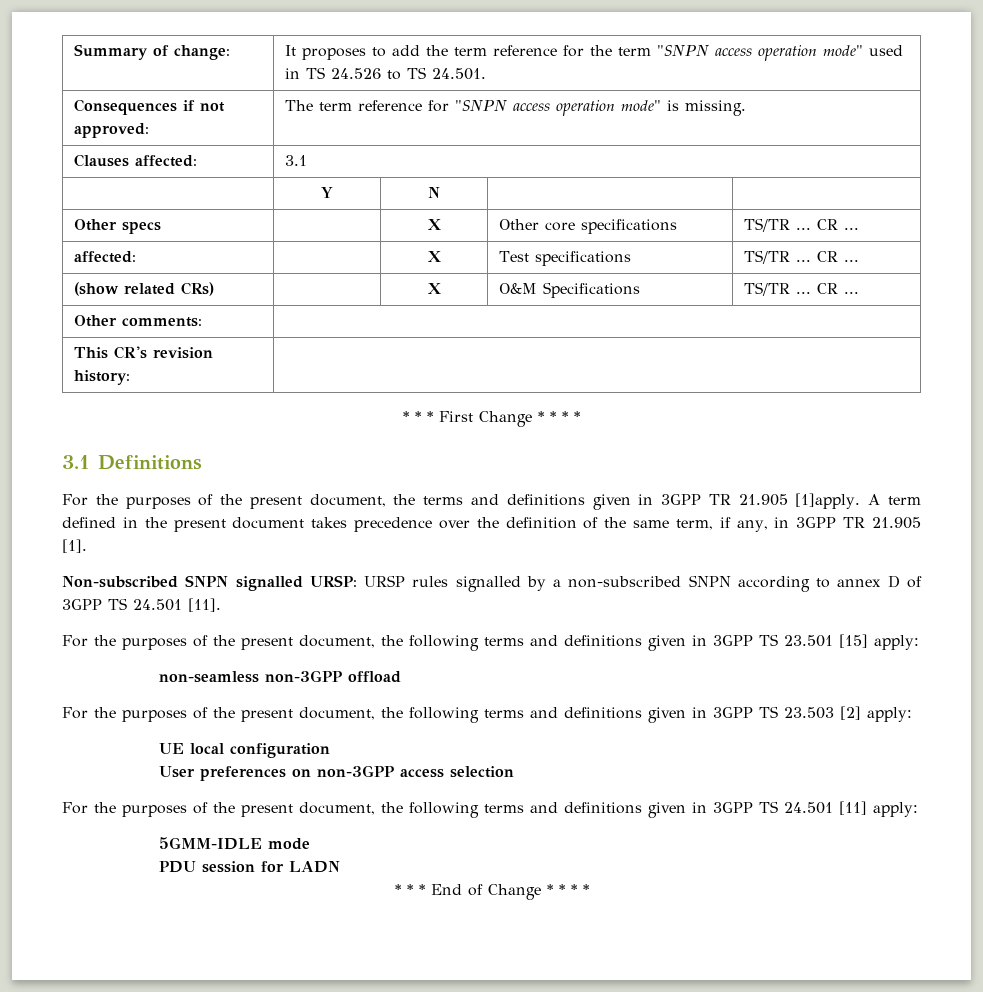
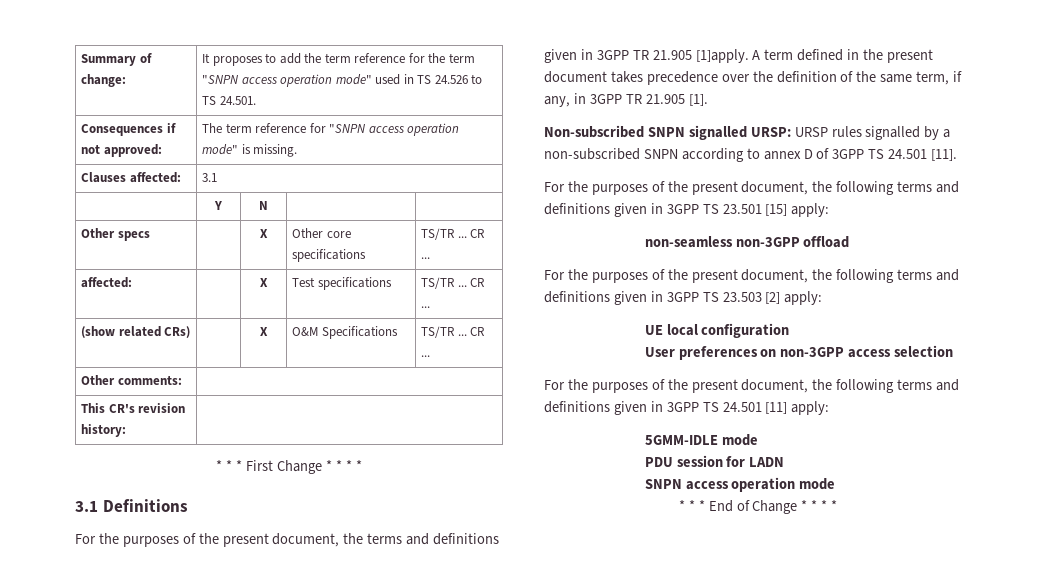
+ SNPN access operation mode

